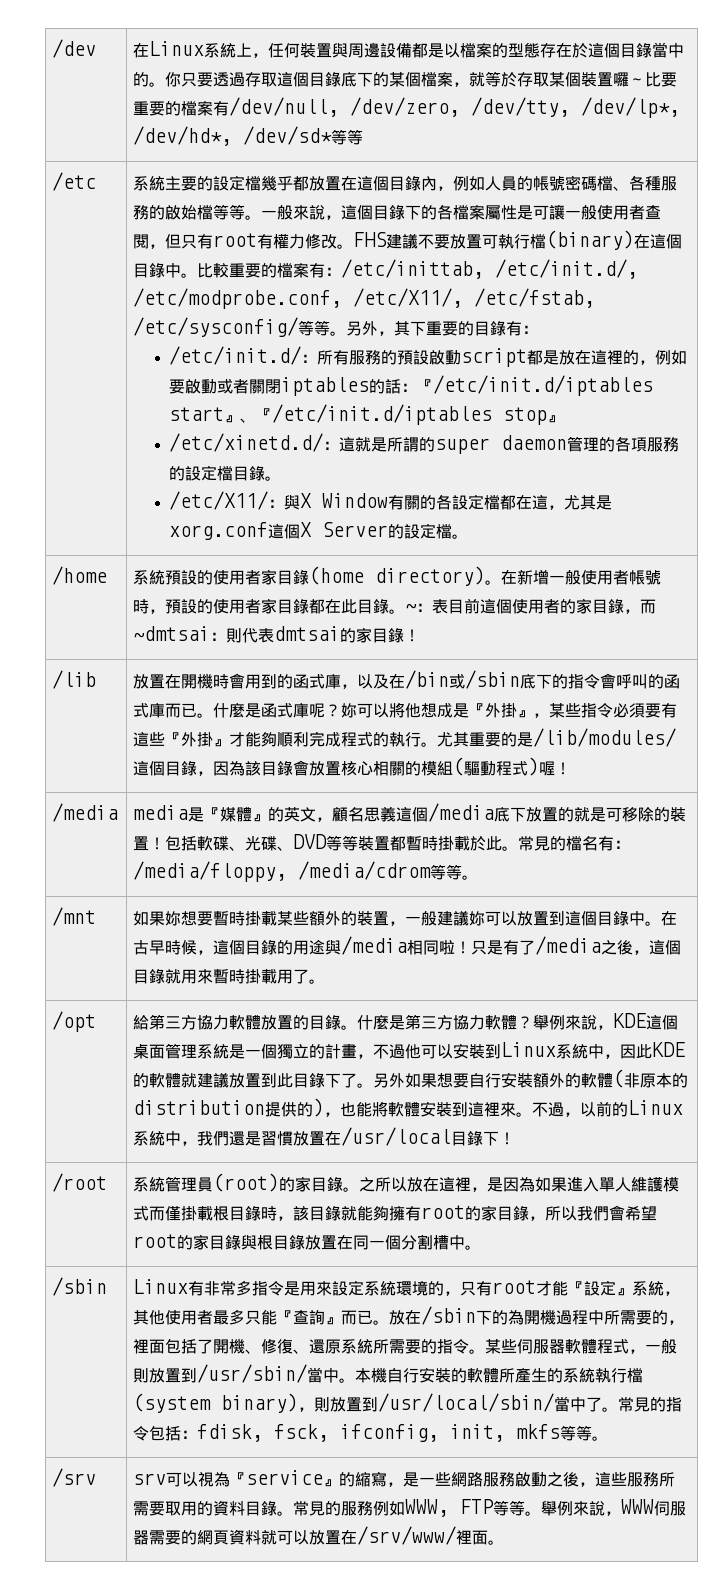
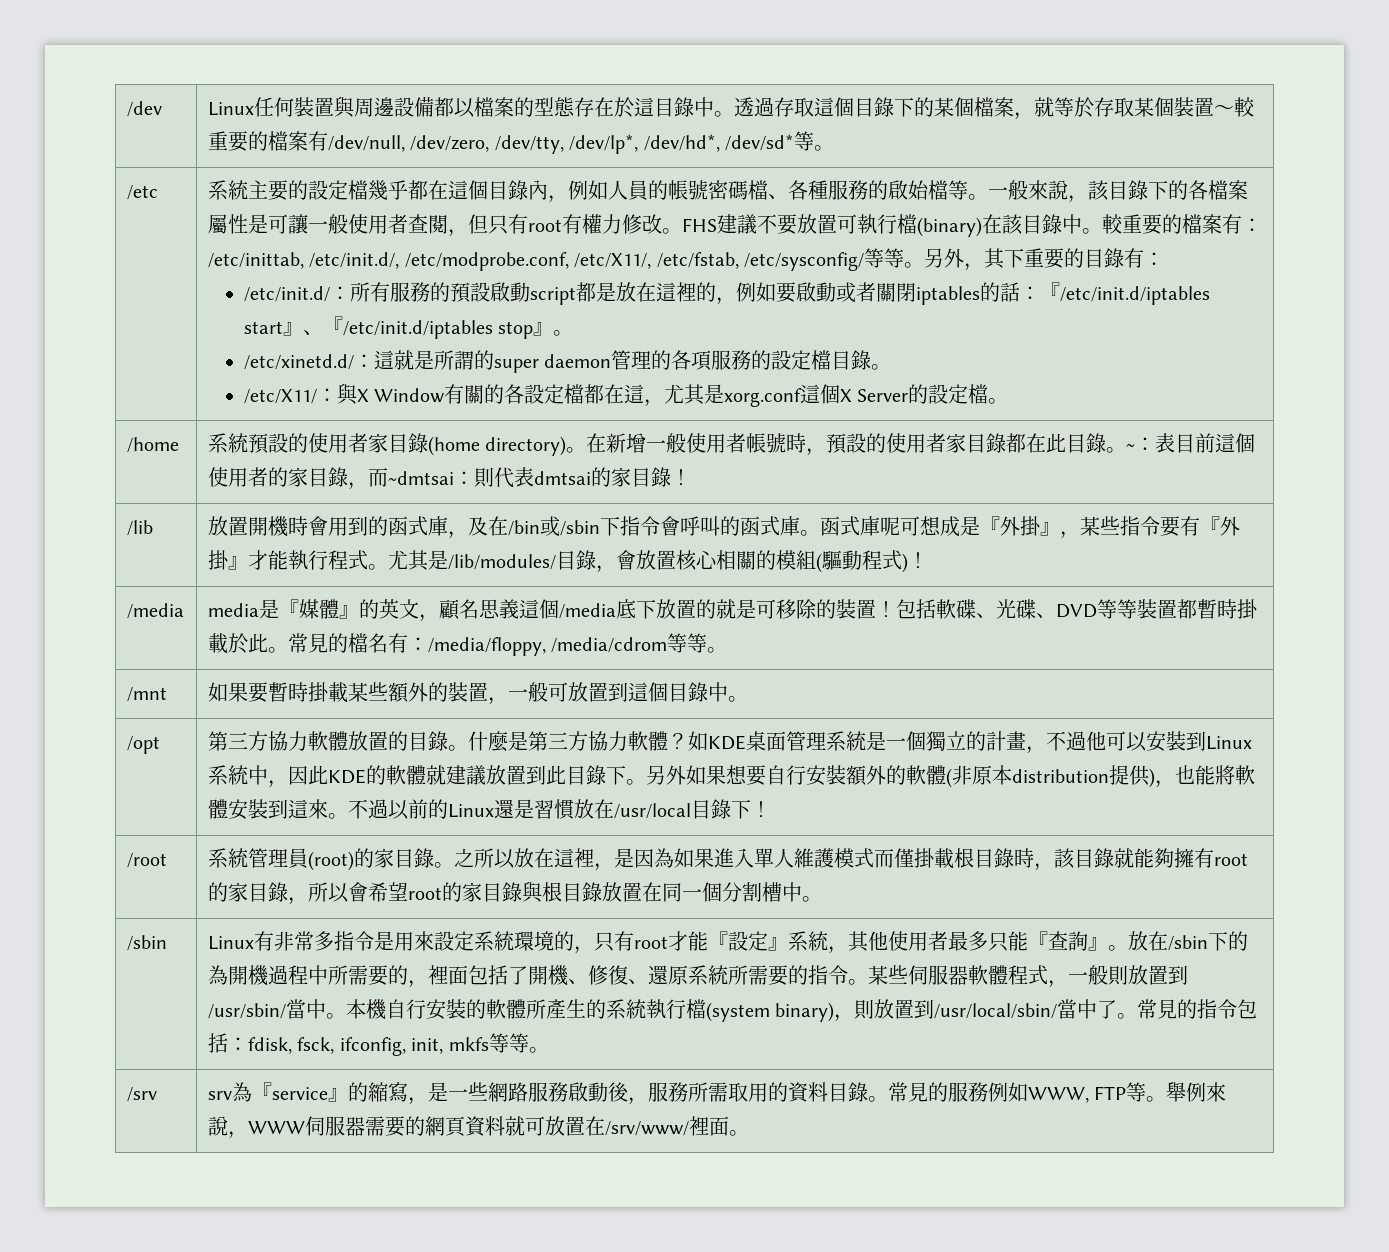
- 在Linux系統上，任何裝置與周邊設備都是以檔案的型態存在於這個目錄當中的。你只要透過存取這個目錄底下的某個檔案，就等於存取某個裝置囉～比要重要的檔案有/dev/null, /dev/zero, /dev/tty, /dev/lp*, /dev/hd*, /dev/sd*等等
+ Linux任何裝置與周邊設備都以檔案的型態存在於這目錄中。透過存取這個目錄下的某個檔案，就等於存取某個裝置～較重要的檔案有/dev/null, /dev/zero, /dev/tty, /dev/lp*, /dev/hd*, /dev/sd*等。
- 系統主要的設定檔幾乎都放置在這個目錄內，例如人員的帳號密碼檔、各種服務的啟始檔等等。
+ 系統主要的設定檔幾乎都在這個目錄內，例如人員的帳號密碼檔、各種服務的啟始檔等。
- 一般來說，這個目錄下的各檔案屬性是可讓一般使用者查閱，但只有root有權力修改。
+ 一般來說，該目錄下的各檔案屬性是可讓一般使用者查閱，但只有root有權力修改。
- FHS建議不要放置可執行檔(binary)在這個目錄中。比較重要的檔案有：/etc/inittab, /etc/init.d/, /etc/modprobe.conf, /etc/X11/, /etc/fstab, /etc/sysconfig/等等。
+ FHS建議不要放置可執行檔(binary)在該目錄中。較重要的檔案有：/etc/inittab, /etc/init.d/, /etc/modprobe.conf, /etc/X11/, /etc/fstab, /etc/sysconfig/等等。
- /etc/init.d/：所有服務的預設啟動script都是放在這裡的，例如要啟動或者關閉iptables的話：『/etc/init.d/iptables start』、『/etc/init.d/iptables stop』
+ /etc/init.d/：所有服務的預設啟動script都是放在這裡的，例如要啟動或者關閉iptables的話：『/etc/init.d/iptables start』、『/etc/init.d/iptables stop』。
- 放置在開機時會用到的函式庫，以及在/bin或/sbin底下的指令會呼叫的函式庫而已。什麼是函式庫呢？妳可以將他想成是『外掛』，某些指令必須要有這些『外掛』才能夠順利完成程式的執行。尤其重要的是/lib/modules/這個目錄，因為該目錄會放置核心相關的模組(驅動程式)喔！
+ 放置開機時會用到的函式庫，及在/bin或/sbin下指令會呼叫的函式庫。函式庫呢可想成是『外掛』，某些指令要有『外掛』才能執行程式。尤其是/lib/modules/目錄，會放置核心相關的模組(驅動程式)！
- /mnt | 如果妳想要暫時掛載某些額外的裝置，一般建議妳可以放置到這個目錄中。在古早時候，這個目錄的用途與/media相同啦！只是有了/media之後，這個目錄就用來暫時掛載用了。
+ /mnt | 如果要暫時掛載某些額外的裝置，一般可放置到這個目錄中。
- 給第三方協力軟體放置的目錄。
+ 第三方協力軟體放置的目錄。
- 舉例來說，KDE這個桌面管理系統是一個獨立的計畫，不過他可以安裝到Linux系統中，因此KDE的軟體就建議放置到此目錄下了。
+ 如KDE桌面管理系統是一個獨立的計畫，不過他可以安裝到Linux系統中，因此KDE的軟體就建議放置到此目錄下。
- 另外如果想要自行安裝額外的軟體(非原本的distribution提供的)，也能將軟體安裝到這裡來。
+ 另外如果想要自行安裝額外的軟體(非原本distribution提供)，也能將軟體安裝到這來。
- 不過，以前的Linux系統中，我們還是習慣放置在/usr/local目錄下！
+ 不過以前的Linux還是習慣放在/usr/local目錄下！
- 之所以放在這裡，是因為如果進入單人維護模式而僅掛載根目錄時，該目錄就能夠擁有root的家目錄，所以我們會希望root的家目錄與根目錄放置在同一個分割槽中。
+ 之所以放在這裡，是因為如果進入單人維護模式而僅掛載根目錄時，該目錄就能夠擁有root的家目錄，所以會希望root的家目錄與根目錄放置在同一個分割槽中。
- Linux有非常多指令是用來設定系統環境的，只有root才能『設定』系統，其他使用者最多只能『查詢』而已。
+ Linux有非常多指令是用來設定系統環境的，只有root才能『設定』系統，其他使用者最多只能『查詢』。
- srv可以視為『service』的縮寫，是一些網路服務啟動之後，這些服務所需要取用的資料目錄。
+ srv為『service』的縮寫，是一些網路服務啟動後，服務所需取用的資料目錄。
- 常見的服務例如WWW, FTP等等。
+ 常見的服務例如WWW, FTP等。
- 舉例來說，WWW伺服器需要的網頁資料就可以放置在/srv/www/裡面。
+ 舉例來說，WWW伺服器需要的網頁資料就可放置在/srv/www/裡面。

